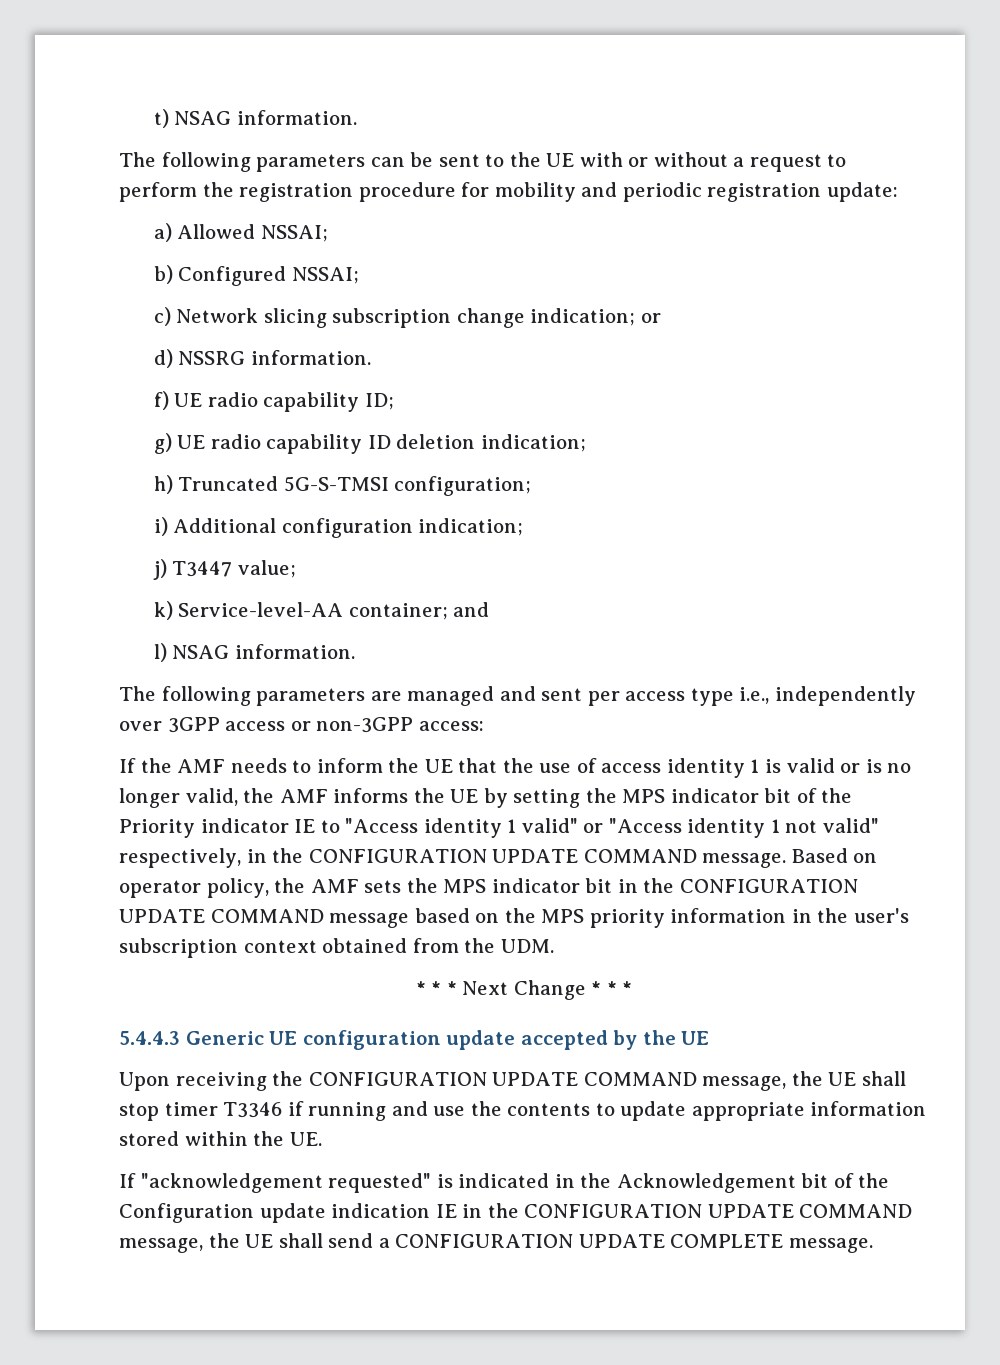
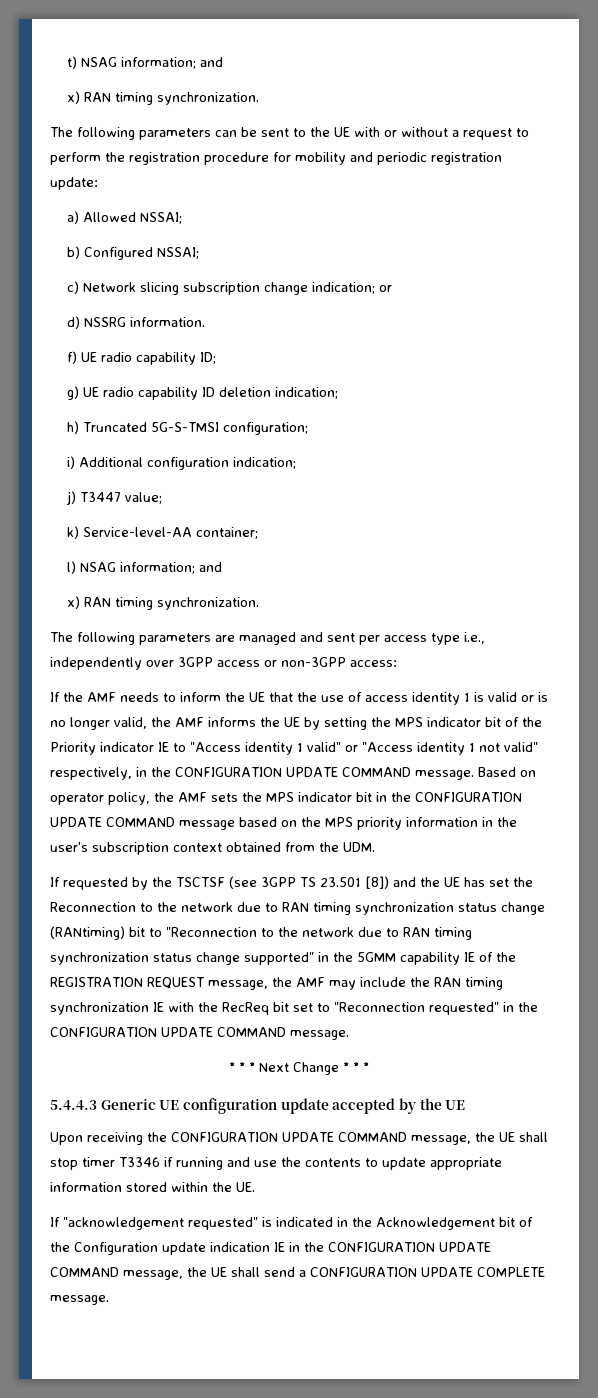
- t) NSAG information.
+ t) NSAG information; and
+ x) RAN timing synchronization.
- k) Service-level-AA container; and
+ k) Service-level-AA container;
- l) NSAG information.
+ l) NSAG information; and
+ x) RAN timing synchronization.
+ If requested by the TSCTSF (see 3GPP TS 23.501 [8]) and the UE has set the Reconnection to the network due to RAN timing synchronization status change (RANtiming) bit to "Reconnection to the network due to RAN timing synchronization status change supported" in the 5GMM capability IE of the REGISTRATION REQUEST message, the AMF may include the RAN timing synchronization IE with the RecReq bit set to "Reconnection requested" in the CONFIGURATION UPDATE COMMAND message.

